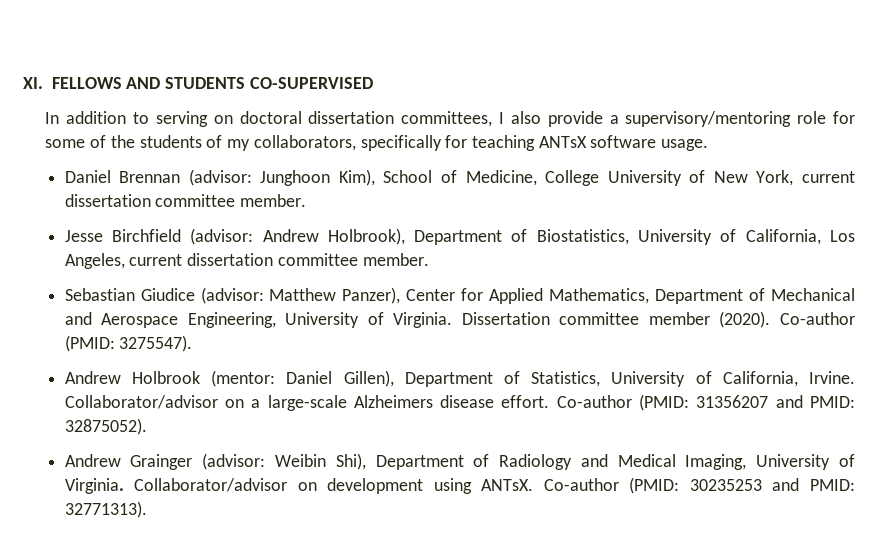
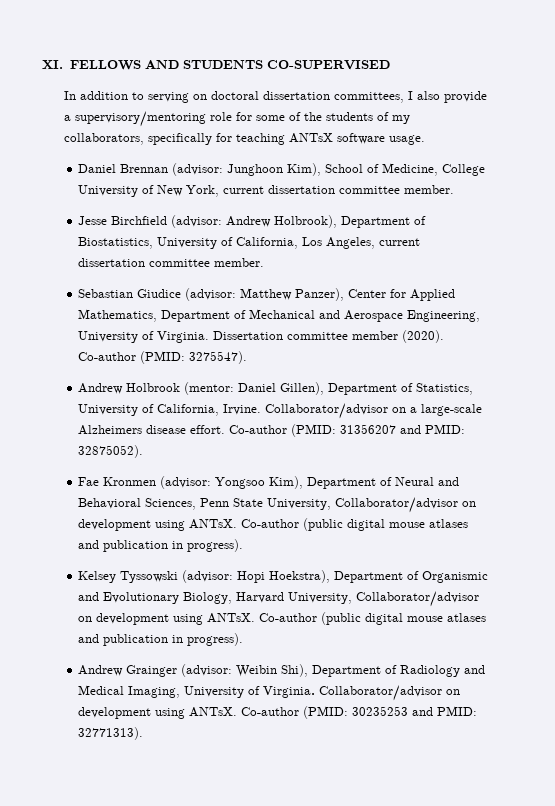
+ Fae Kronmen (advisor: Yongsoo Kim), Department of Neural and Behavioral Sciences, Penn State University, Collaborator/advisor on development using ANTsX. Co-author (public digital mouse atlases and publication in progress).
+ Kelsey Tyssowski (advisor: Hopi Hoekstra), Department of Organismic and Evolutionary Biology, Harvard University, Collaborator/advisor on development using ANTsX. Co-author (public digital mouse atlases and publication in progress).

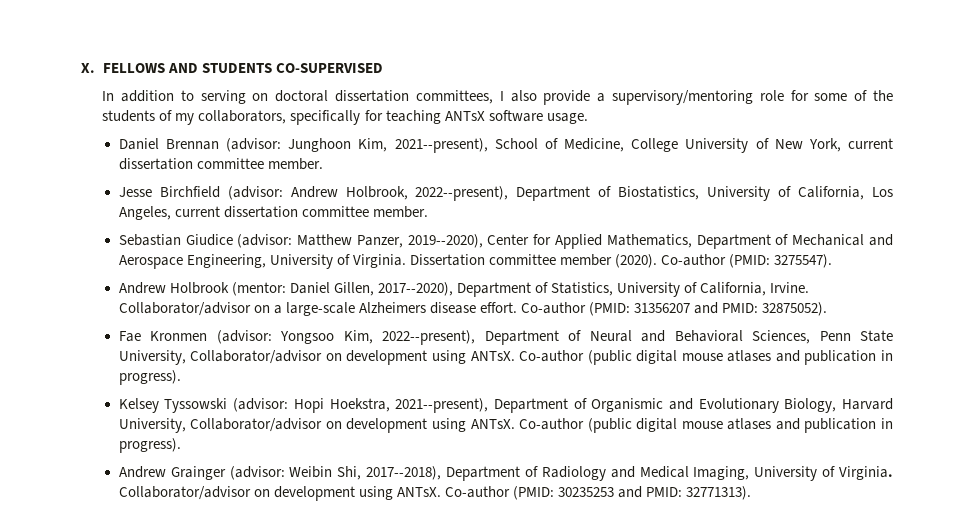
- XI. FELLOWS AND STUDENTS CO-SUPERVISED
+ X. FELLOWS AND STUDENTS CO-SUPERVISED
- Daniel Brennan (advisor: Junghoon Kim), School of Medicine, College University of New York, current dissertation committee member.
+ Daniel Brennan (advisor: Junghoon Kim, 2021--present), School of Medicine, College University of New York, current dissertation committee member.
- Jesse Birchfield (advisor: Andrew Holbrook), Department of Biostatistics, University of California, Los Angeles, current dissertation committee member.
+ Jesse Birchfield (advisor: Andrew Holbrook, 2022--present), Department of Biostatistics, University of California, Los Angeles, current dissertation committee member.
- Sebastian Giudice (advisor: Matthew Panzer), Center for Applied Mathematics, Department of Mechanical and Aerospace Engineering, University of Virginia.
+ Sebastian Giudice (advisor: Matthew Panzer, 2019--2020), Center for Applied Mathematics, Department of Mechanical and Aerospace Engineering, University of Virginia.
- Andrew Holbrook (mentor: Daniel Gillen), Department of Statistics, University of California, Irvine.
+ Andrew Holbrook (mentor: Daniel Gillen, 2017--2020), Department of Statistics, University of California, Irvine.
- Fae Kronmen (advisor: Yongsoo Kim), Department of Neural and Behavioral Sciences, Penn State University, Collaborator/advisor on development using ANTsX.
+ Fae Kronmen (advisor: Yongsoo Kim, 2022--present), Department of Neural and Behavioral Sciences, Penn State University, Collaborator/advisor on development using ANTsX.
- Kelsey Tyssowski (advisor: Hopi Hoekstra), Department of Organismic and Evolutionary Biology, Harvard University, Collaborator/advisor on development using ANTsX.
+ Kelsey Tyssowski (advisor: Hopi Hoekstra, 2021--present), Department of Organismic and Evolutionary Biology, Harvard University, Collaborator/advisor on development using ANTsX.
- Andrew Grainger (advisor: Weibin Shi), Department of Radiology and Medical Imaging, University of Virginia.
+ Andrew Grainger (advisor: Weibin Shi, 2017--2018), Department of Radiology and Medical Imaging, University of Virginia.

